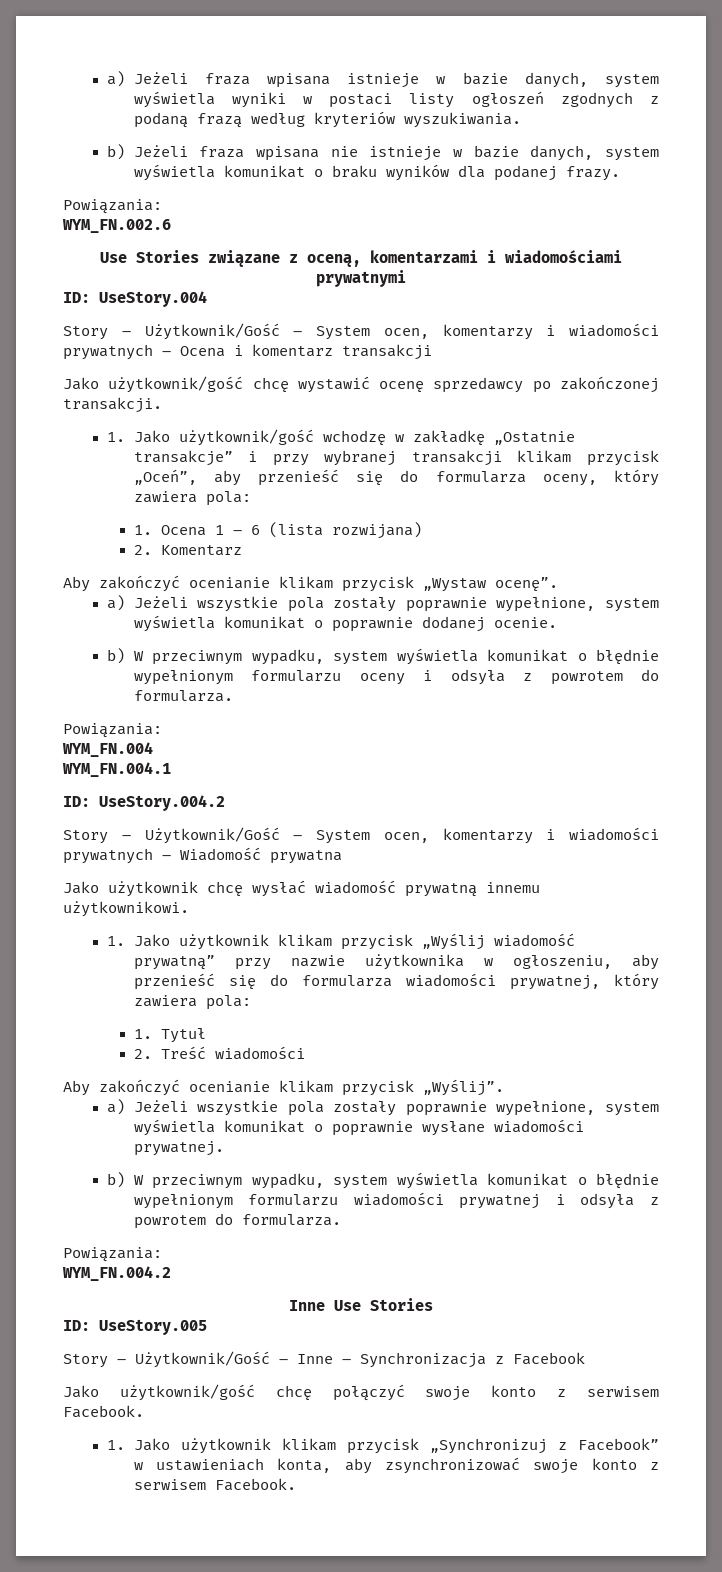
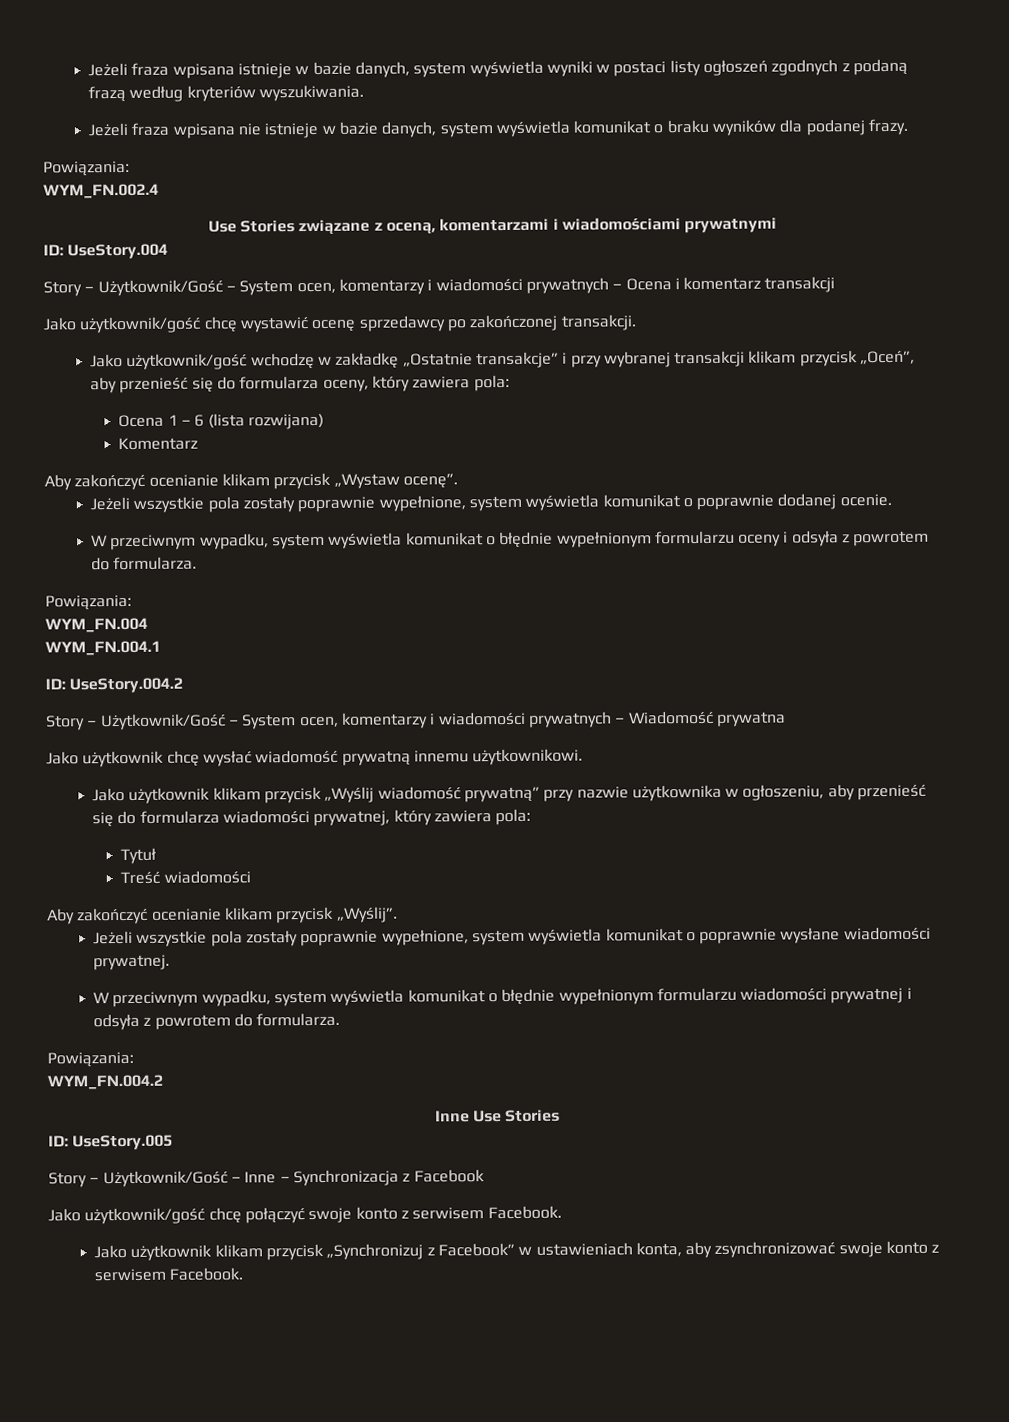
- a) Jeżeli fraza wpisana istnieje w bazie danych, system wyświetla wyniki w postaci listy ogłoszeń zgodnych z podaną frazą według kryteriów wyszukiwania.
+ Jeżeli fraza wpisana istnieje w bazie danych, system wyświetla wyniki w postaci listy ogłoszeń zgodnych z podaną frazą według kryteriów wyszukiwania.
- b) Jeżeli fraza wpisana nie istnieje w bazie danych, system wyświetla komunikat o braku wyników dla podanej frazy.
+ Jeżeli fraza wpisana nie istnieje w bazie danych, system wyświetla komunikat o braku wyników dla podanej frazy.
- WYM_FN.002.6
+ WYM_FN.002.4
- 1. Jako użytkownik/gość wchodzę w zakładkę „Ostatnie transakcje” i przy wybranej transakcji klikam przycisk „Oceń”, aby przenieść się do formularza oceny, który zawiera pola:
+ Jako użytkownik/gość wchodzę w zakładkę „Ostatnie transakcje” i przy wybranej transakcji klikam przycisk „Oceń”, aby przenieść się do formularza oceny, który zawiera pola:
- 1. Ocena 1 – 6 (lista rozwijana)
+ Ocena 1 – 6 (lista rozwijana)
- 2. Komentarz
+ Komentarz
- a) Jeżeli wszystkie pola zostały poprawnie wypełnione, system wyświetla komunikat o poprawnie dodanej ocenie.
+ Jeżeli wszystkie pola zostały poprawnie wypełnione, system wyświetla komunikat o poprawnie dodanej ocenie.
- b) W przeciwnym wypadku, system wyświetla komunikat o błędnie wypełnionym formularzu oceny i odsyła z powrotem do formularza.
+ W przeciwnym wypadku, system wyświetla komunikat o błędnie wypełnionym formularzu oceny i odsyła z powrotem do formularza.
- 1. Jako użytkownik klikam przycisk „Wyślij wiadomość prywatną” przy nazwie użytkownika w ogłoszeniu, aby przenieść się do formularza wiadomości prywatnej, który zawiera pola:
+ Jako użytkownik klikam przycisk „Wyślij wiadomość prywatną” przy nazwie użytkownika w ogłoszeniu, aby przenieść się do formularza wiadomości prywatnej, który zawiera pola:
- 1. Tytuł
+ Tytuł
- 2. Treść wiadomości
+ Treść wiadomości
- a) Jeżeli wszystkie pola zostały poprawnie wypełnione, system wyświetla komunikat o poprawnie wysłane wiadomości prywatnej.
+ Jeżeli wszystkie pola zostały poprawnie wypełnione, system wyświetla komunikat o poprawnie wysłane wiadomości prywatnej.
- b) W przeciwnym wypadku, system wyświetla komunikat o błędnie wypełnionym formularzu wiadomości prywatnej i odsyła z powrotem do formularza.
+ W przeciwnym wypadku, system wyświetla komunikat o błędnie wypełnionym formularzu wiadomości prywatnej i odsyła z powrotem do formularza.
- 1. Jako użytkownik klikam przycisk „Synchronizuj z Facebook” w ustawieniach konta, aby zsynchronizować swoje konto z serwisem Facebook.
+ Jako użytkownik klikam przycisk „Synchronizuj z Facebook” w ustawieniach konta, aby zsynchronizować swoje konto z serwisem Facebook.

